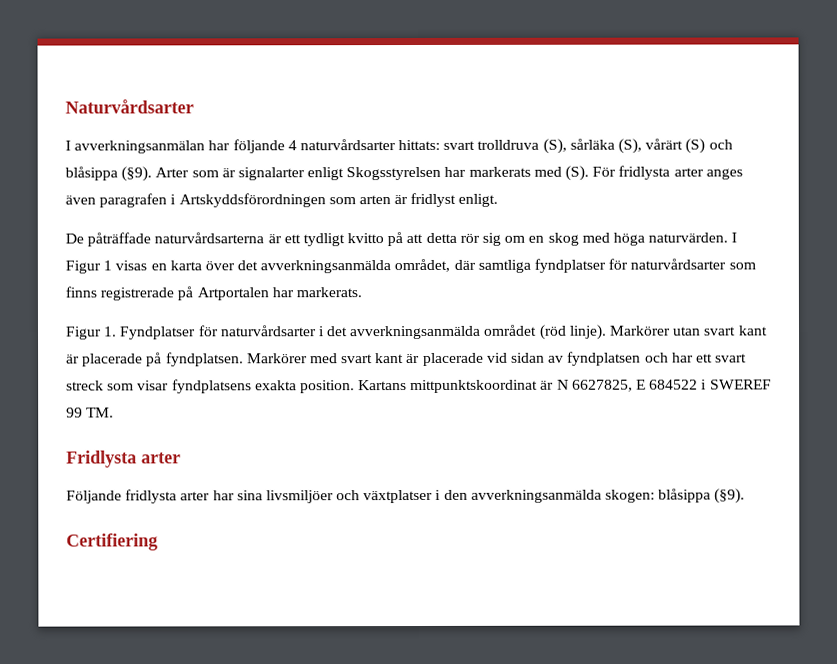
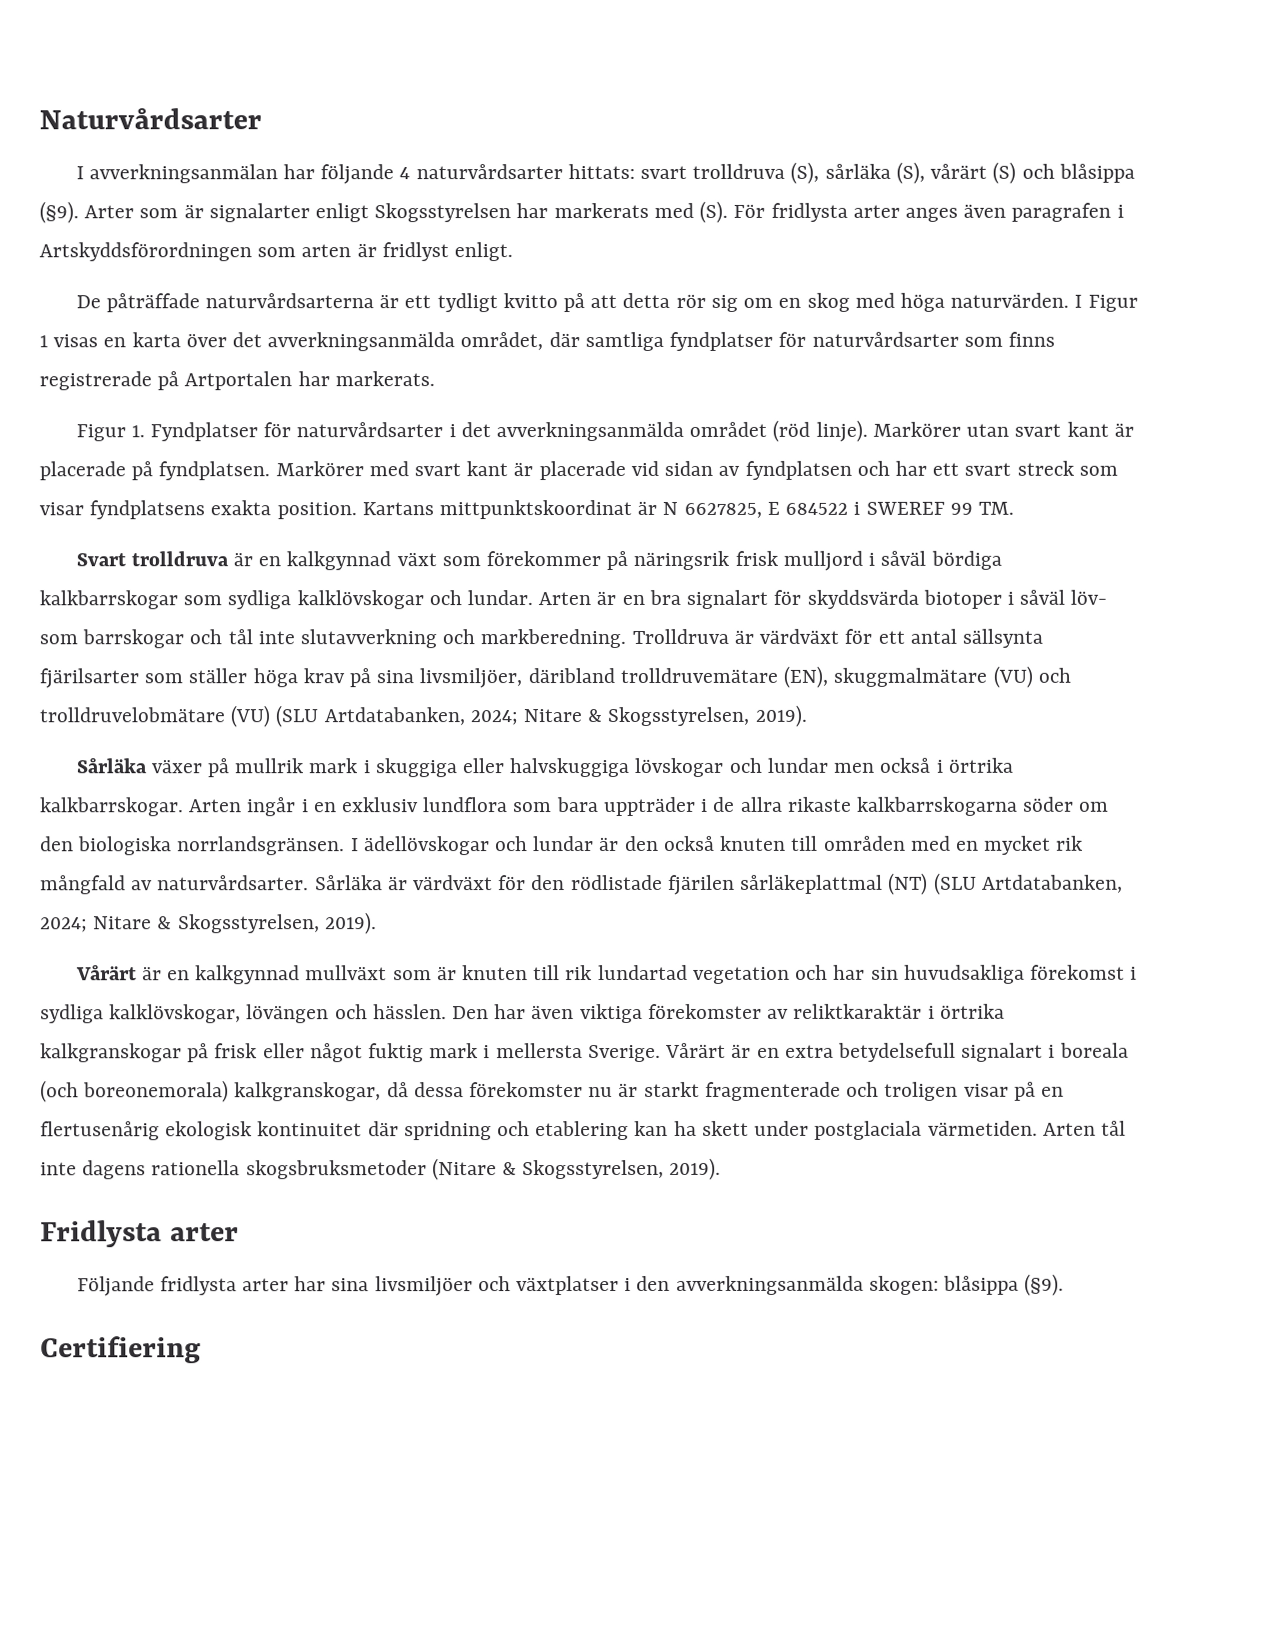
+ Svart trolldruva är en kalkgynnad växt som förekommer på näringsrik frisk mulljord i såväl bördiga kalkbarrskogar som sydliga kalklövskogar och lundar. Arten är en bra signalart för skyddsvärda biotoper i såväl löv- som barrskogar och tål inte slutavverkning och markberedning. Trolldruva är värdväxt för ett antal sällsynta fjärilsarter som ställer höga krav på sina livsmiljöer, däribland trolldruvemätare (EN), skuggmalmätare (VU) och trolldruvelobmätare (VU) (SLU Artdatabanken, 2024; Nitare & Skogsstyrelsen, 2019).
+ Sårläka växer på mullrik mark i skuggiga eller halvskuggiga lövskogar och lundar men också i örtrika kalkbarrskogar. Arten ingår i en exklusiv lundflora som bara uppträder i de allra rikaste kalkbarrskogarna söder om den biologiska norrlandsgränsen. I ädellövskogar och lundar är den också knuten till områden med en mycket rik mångfald av naturvårdsarter. Sårläka är värdväxt för den rödlistade fjärilen sårläkeplattmal (NT) (SLU Artdatabanken, 2024; Nitare & Skogsstyrelsen, 2019).
+ Vårärt är en kalkgynnad mullväxt som är knuten till rik lundartad vegetation och har sin huvudsakliga förekomst i sydliga kalklövskogar, lövängen och hässlen. Den har även viktiga förekomster av reliktkaraktär i örtrika kalkgranskogar på frisk eller något fuktig mark i mellersta Sverige. Vårärt är en extra betydelsefull signalart i boreala (och boreonemorala) kalkgranskogar, då dessa förekomster nu är starkt fragmenterade och troligen visar på en flertusenårig ekologisk kontinuitet där spridning och etablering kan ha skett under postglaciala värmetiden. Arten tål inte dagens rationella skogsbruksmetoder (Nitare & Skogsstyrelsen, 2019).

